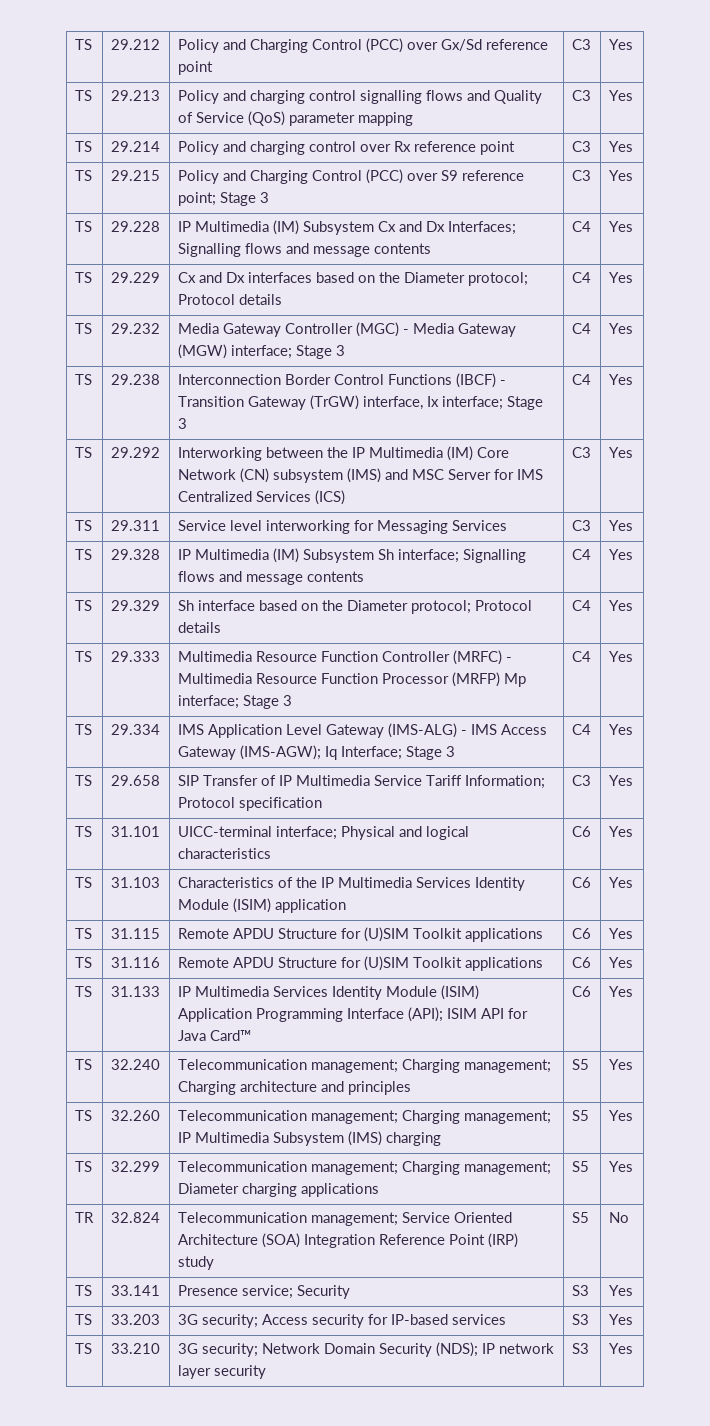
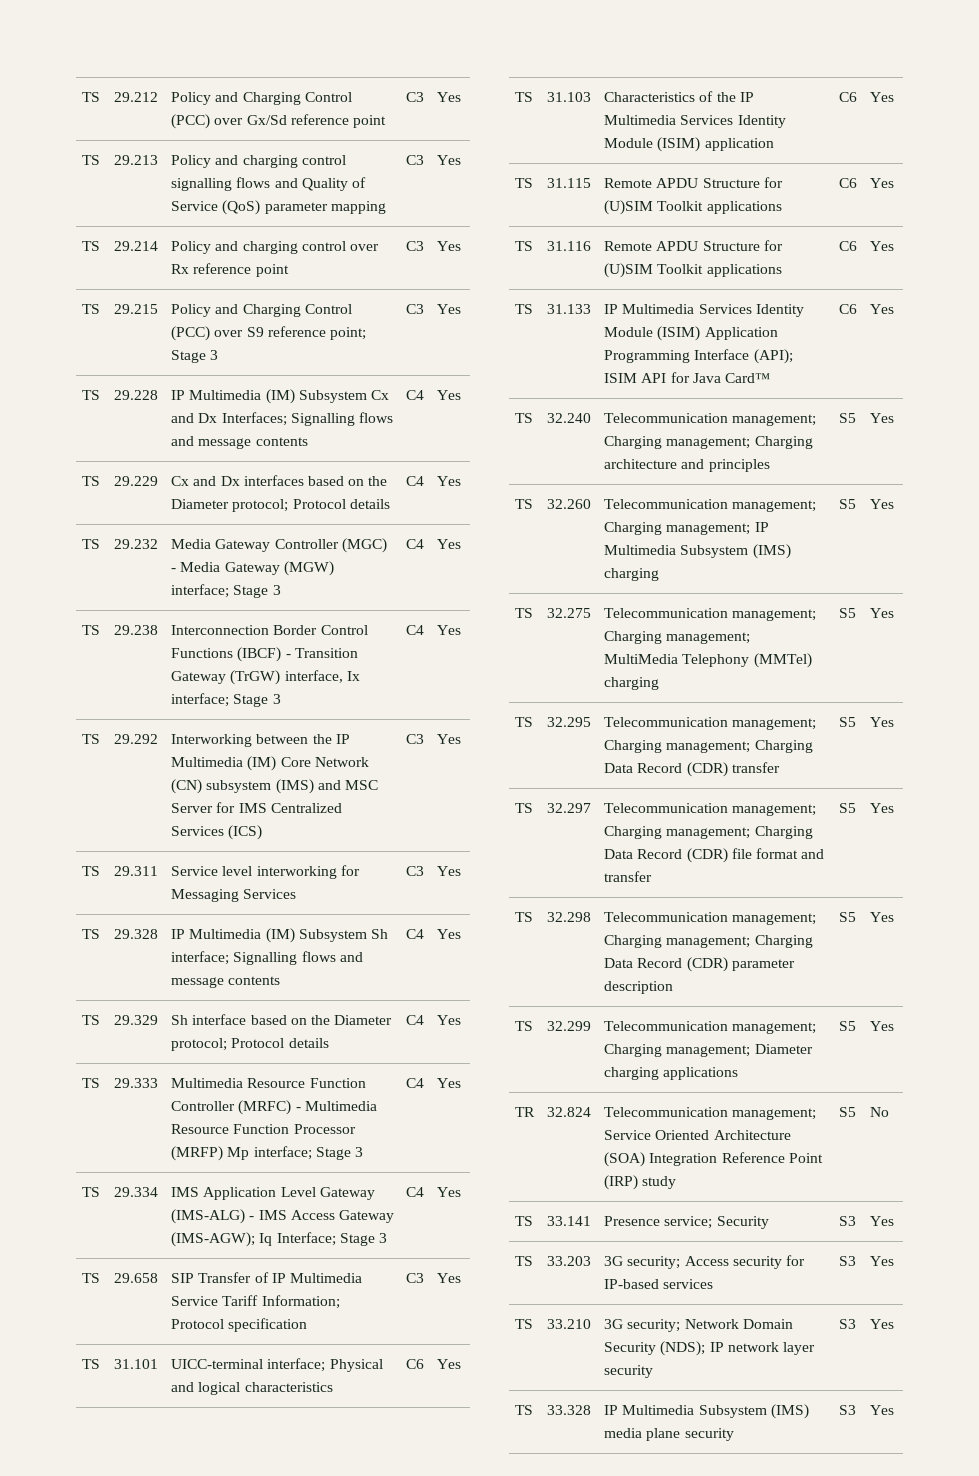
+ TS | 32.275 | Telecommunication management; Charging management; MultiMedia Telephony (MMTel) charging | S5 | Yes
+ TS | 32.295 | Telecommunication management; Charging management; Charging Data Record (CDR) transfer | S5 | Yes
+ TS | 32.297 | Telecommunication management; Charging management; Charging Data Record (CDR) file format and transfer | S5 | Yes
+ TS | 32.298 | Telecommunication management; Charging management; Charging Data Record (CDR) parameter description | S5 | Yes
+ TS | 33.328 | IP Multimedia Subsystem (IMS) media plane security | S3 | Yes

